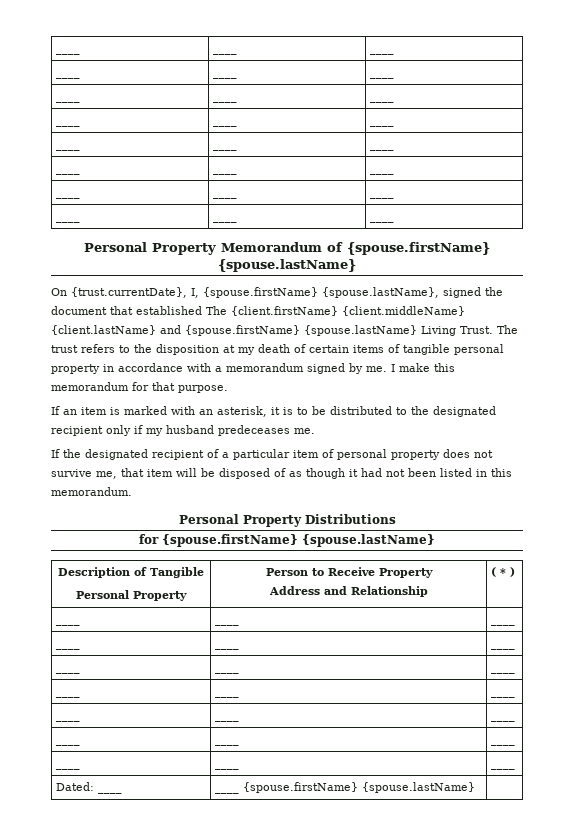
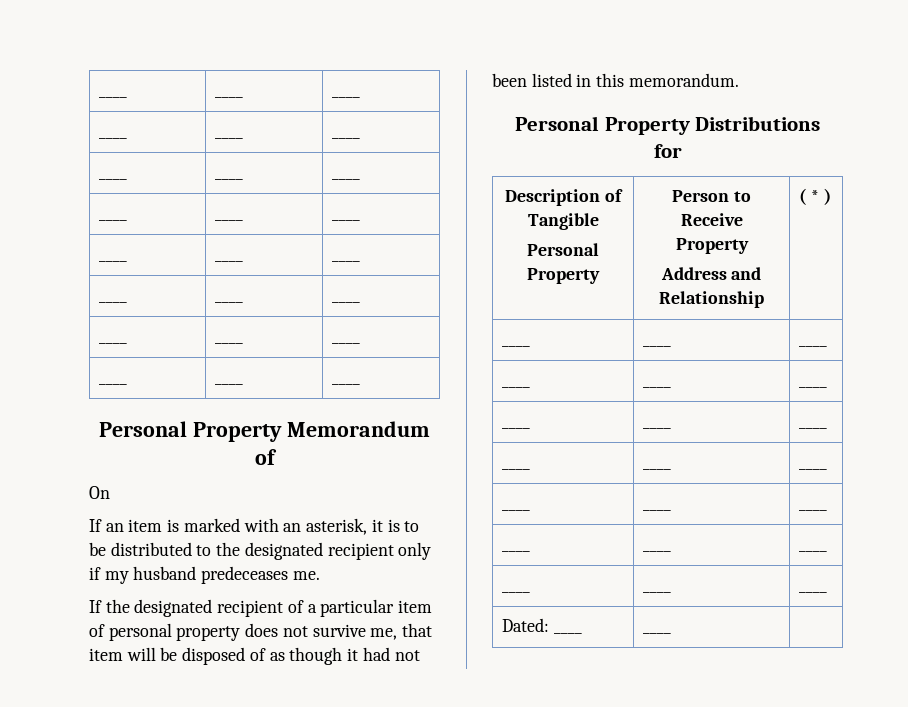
- Personal Property Memorandum of {spouse.firstName} {spouse.lastName}
+ Personal Property Memorandum of
- On {trust.currentDate}, I, {spouse.firstName} {spouse.lastName}, signed the document that established The {client.firstName} {client.middleName} {client.lastName} and {spouse.firstName} {spouse.lastName} Living Trust. The trust refers to the disposition at my death of certain items of tangible personal property in accordance with a memorandum signed by me. I make this memorandum for that purpose.
+ On
- for {spouse.firstName} {spouse.lastName}
+ for
- Dated: ____ | ____ {spouse.firstName} {spouse.lastName} |
+ Dated: ____ | ____ |

